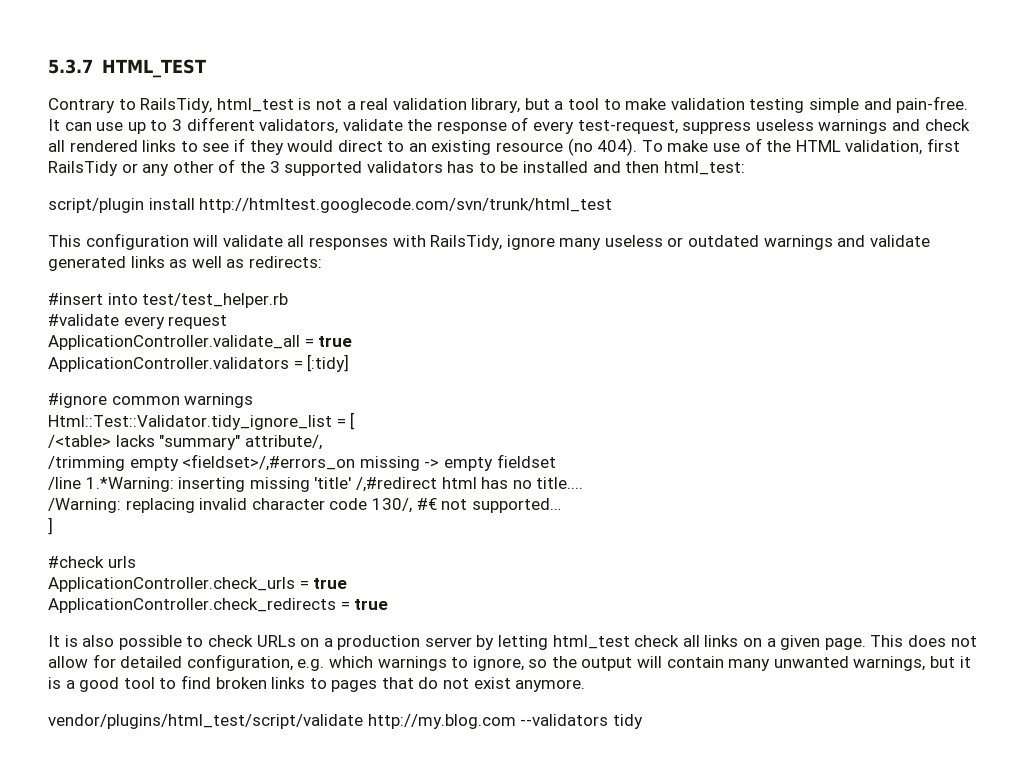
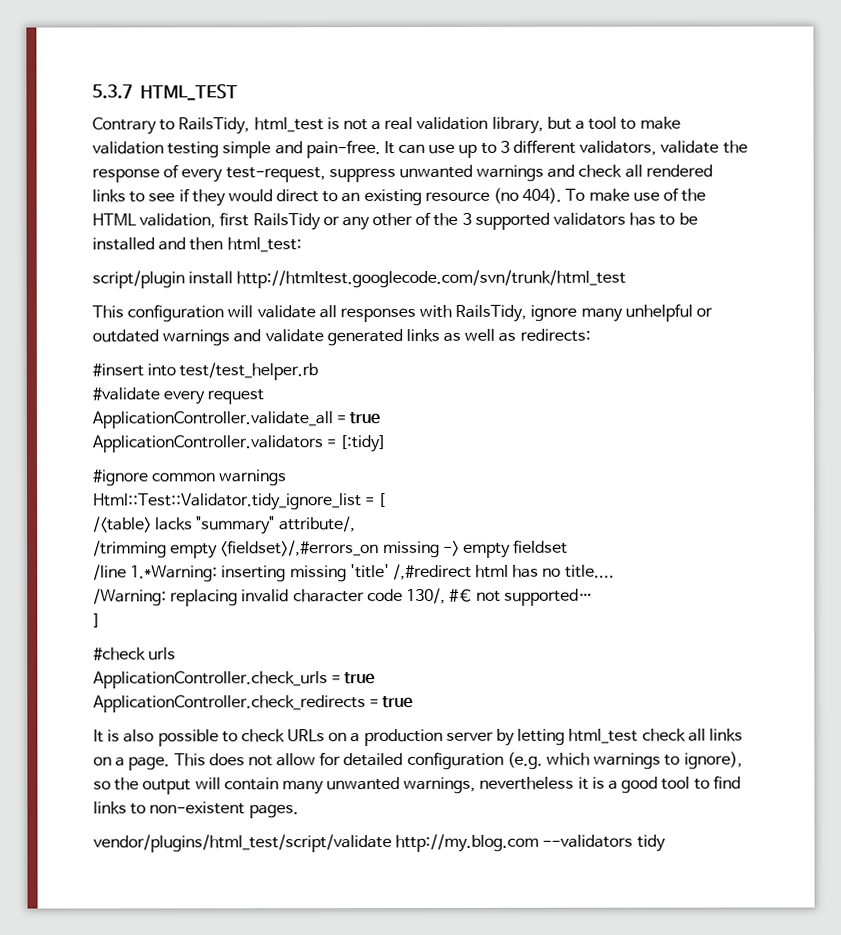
- It can use up to 3 different validators, validate the response of every test-request, suppress useless warnings and check all rendered links to see if they would direct to an existing resource (no 404).
+ It can use up to 3 different validators, validate the response of every test-request, suppress unwanted warnings and check all rendered links to see if they would direct to an existing resource (no 404).
- This configuration will validate all responses with RailsTidy, ignore many useless or outdated warnings and validate generated links as well as redirects:
+ This configuration will validate all responses with RailsTidy, ignore many unhelpful or outdated warnings and validate generated links as well as redirects:
- It is also possible to check URLs on a production server by letting html_test check all links on a given page.
+ It is also possible to check URLs on a production server by letting html_test check all links on a page.
- This does not allow for detailed configuration, e.g. which warnings to ignore, so the output will contain many unwanted warnings, but it is a good tool to find broken links to pages that do not exist anymore.
+ This does not allow for detailed configuration (e.g. which warnings to ignore), so the output will contain many unwanted warnings, nevertheless it is a good tool to find links to non-existent pages.

